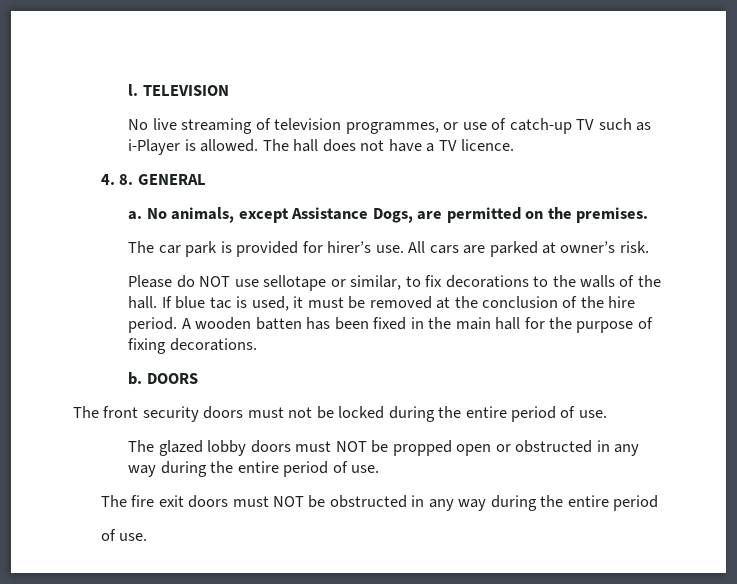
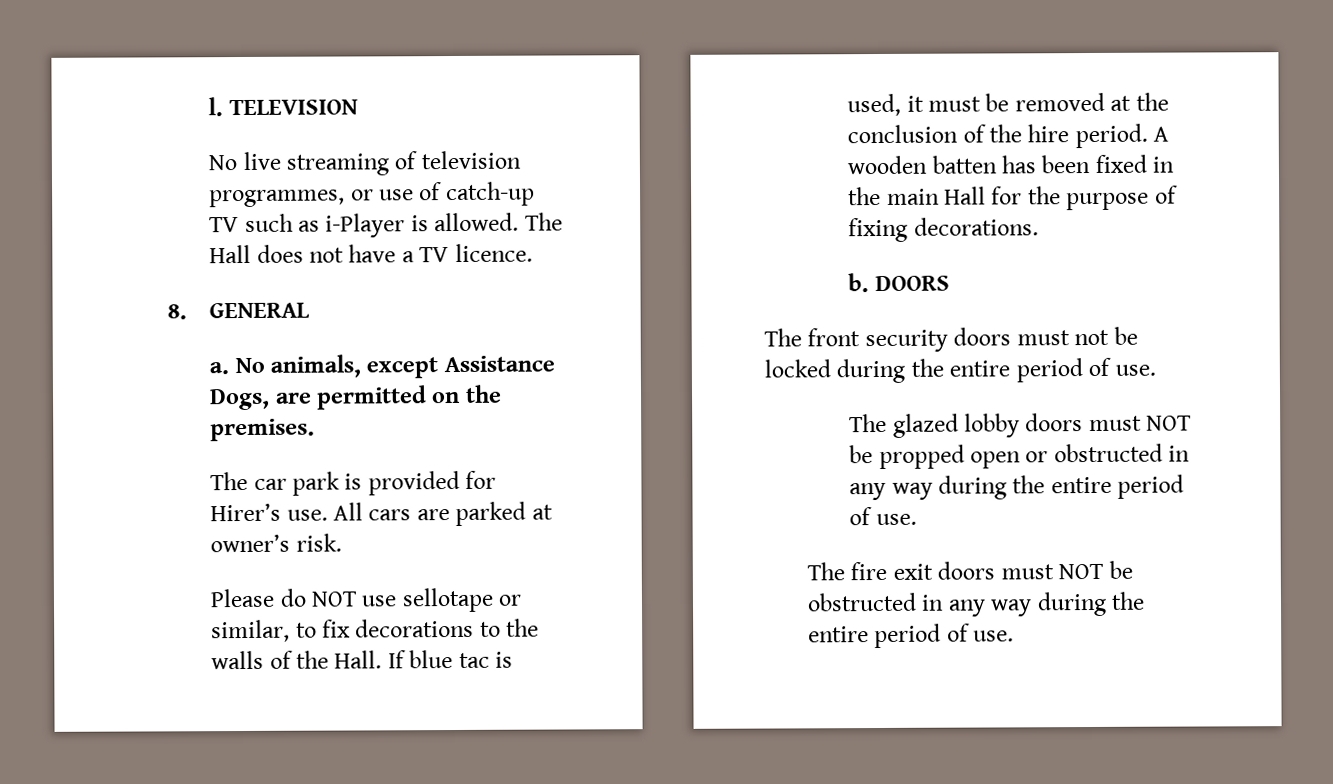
- The hall does not have a TV licence.
+ The Hall does not have a TV licence.
- 4. 8. GENERAL
+ 8. GENERAL
- The car park is provided for hirer’s use.
+ The car park is provided for Hirer’s use.
- Please do NOT use sellotape or similar, to fix decorations to the walls of the hall.
+ Please do NOT use sellotape or similar, to fix decorations to the walls of the Hall.
- A wooden batten has been fixed in the main hall for the purpose of fixing decorations.
+ A wooden batten has been fixed in the main Hall for the purpose of fixing decorations.
- The fire exit doors must NOT be obstructed in any way during the entire period
- of use.
+ The fire exit doors must NOT be obstructed in any way during the entire period of use.

